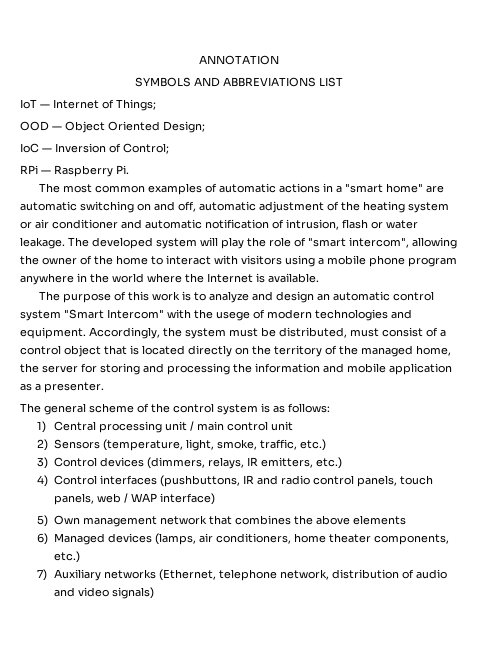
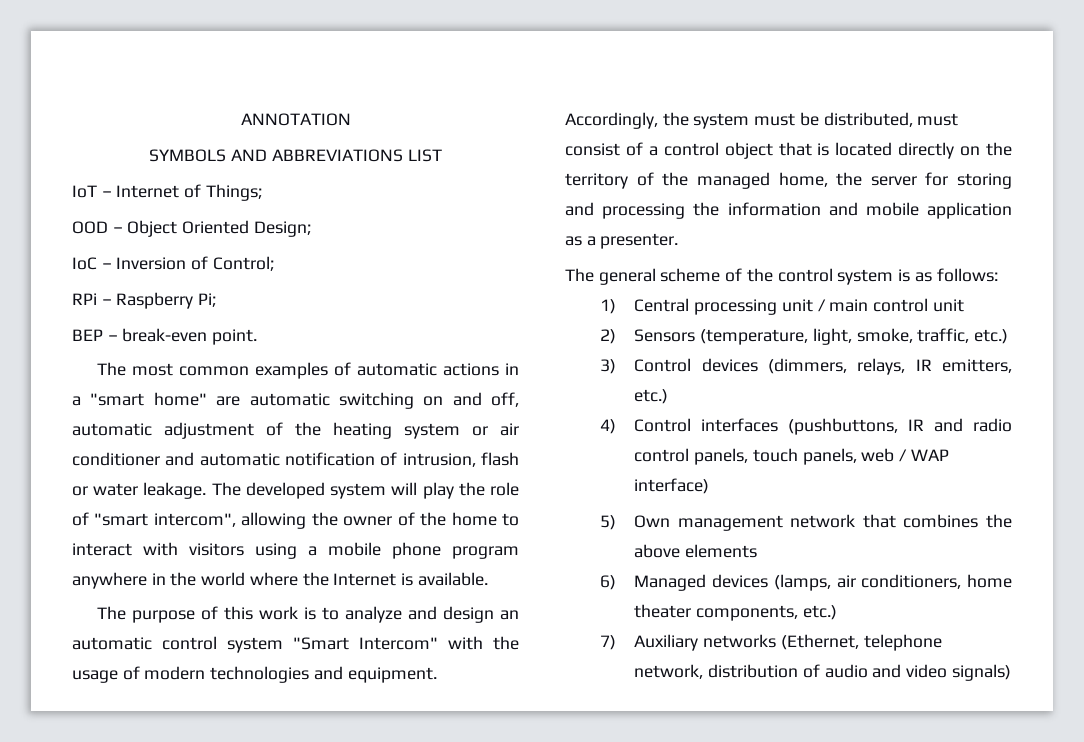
- IoT — Internet of Things;
+ IoT – Internet of Things;
- OOD — Object Oriented Design;
+ OOD – Object Oriented Design;
- IoC — Inversion of Control;
+ IoC – Inversion of Control;
- RPi — Raspberry Pi.
+ RPi – Raspberry Pi;
+ BEP – break-even point.
- The purpose of this work is to analyze and design an automatic control system "Smart Intercom" with the usege of modern technologies and equipment.
+ The purpose of this work is to analyze and design an automatic control system "Smart Intercom" with the usage of modern technologies and equipment.

